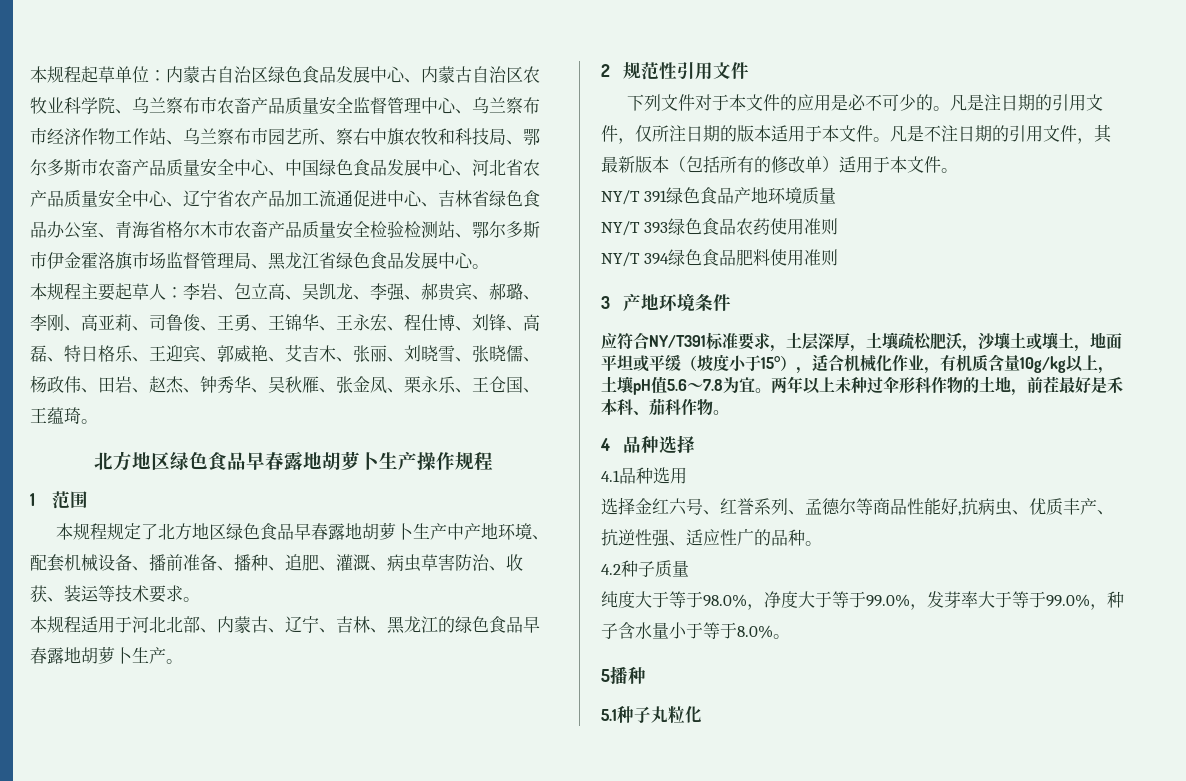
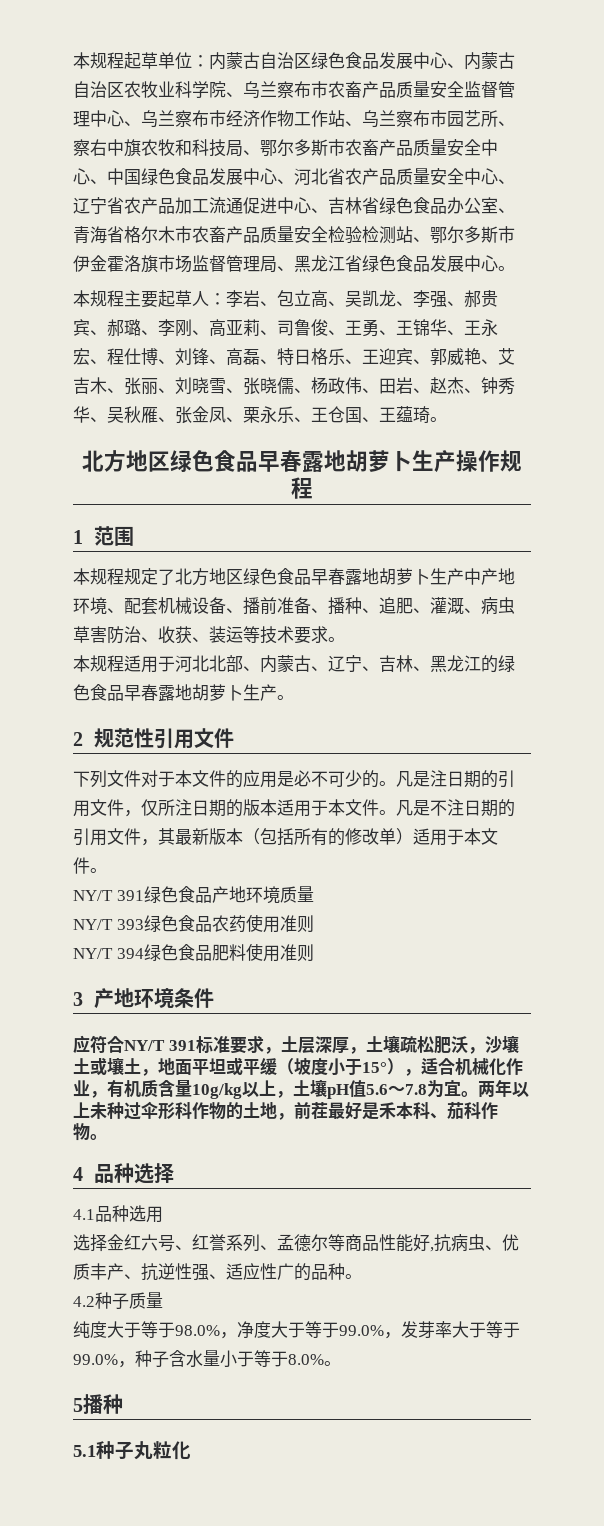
- 应符合NY/T391标准要求，土层深厚，土壤疏松肥沃，沙壤土或壤土，地面平坦或平缓（坡度小于15°），适合机械化作业，有机质含量10g/kg以上，土壤pH值5.6～7.8为宜。
+ 应符合NY/T 391标准要求，土层深厚，土壤疏松肥沃，沙壤土或壤土，地面平坦或平缓（坡度小于15°），适合机械化作业，有机质含量10g/kg以上，土壤pH值5.6～7.8为宜。

